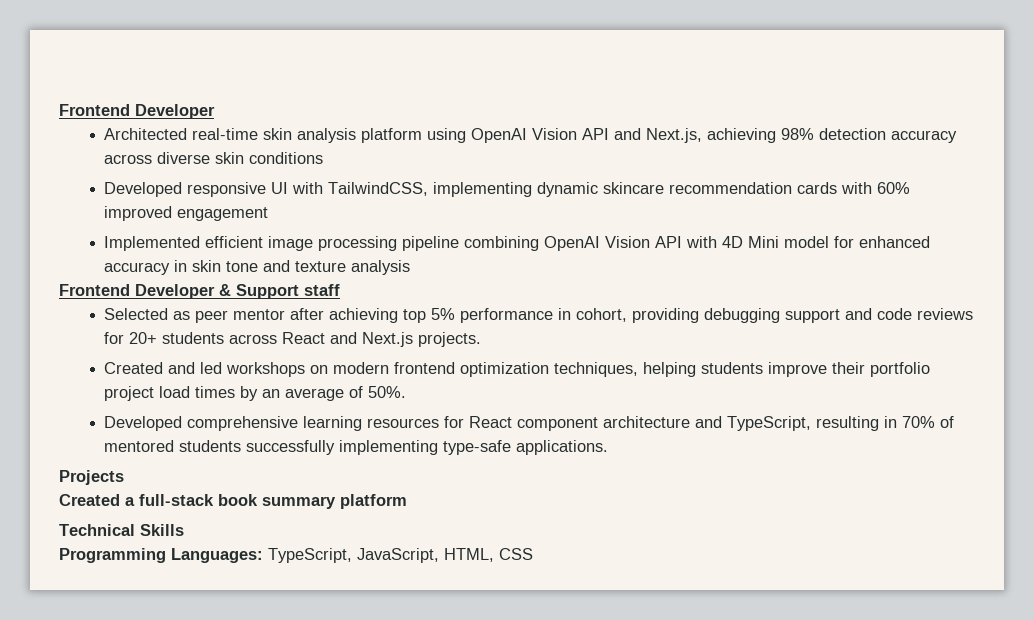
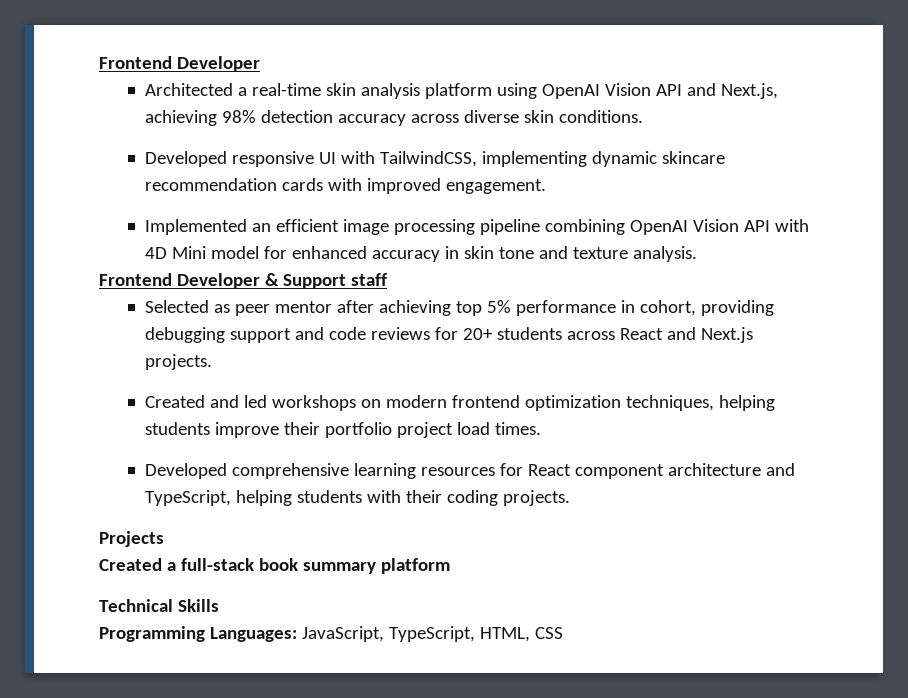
- Architected real-time skin analysis platform using OpenAI Vision API and Next.js, achieving 98% detection accuracy across diverse skin conditions
+ Architected a real-time skin analysis platform using OpenAI Vision API and Next.js, achieving 98% detection accuracy across diverse skin conditions.
- Developed responsive UI with TailwindCSS, implementing dynamic skincare recommendation cards with 60% improved engagement
+ Developed responsive UI with TailwindCSS, implementing dynamic skincare recommendation cards with improved engagement.
- Implemented efficient image processing pipeline combining OpenAI Vision API with 4D Mini model for enhanced accuracy in skin tone and texture analysis
+ Implemented an efficient image processing pipeline combining OpenAI Vision API with 4D Mini model for enhanced accuracy in skin tone and texture analysis.
- Created and led workshops on modern frontend optimization techniques, helping students improve their portfolio project load times by an average of 50%.
+ Created and led workshops on modern frontend optimization techniques, helping students improve their portfolio project load times.
- Developed comprehensive learning resources for React component architecture and TypeScript, resulting in 70% of mentored students successfully implementing type-safe applications.
+ Developed comprehensive learning resources for React component architecture and TypeScript, helping students with their coding projects.
- Programming Languages: TypeScript, JavaScript, HTML, CSS
+ Programming Languages: JavaScript, TypeScript, HTML, CSS

